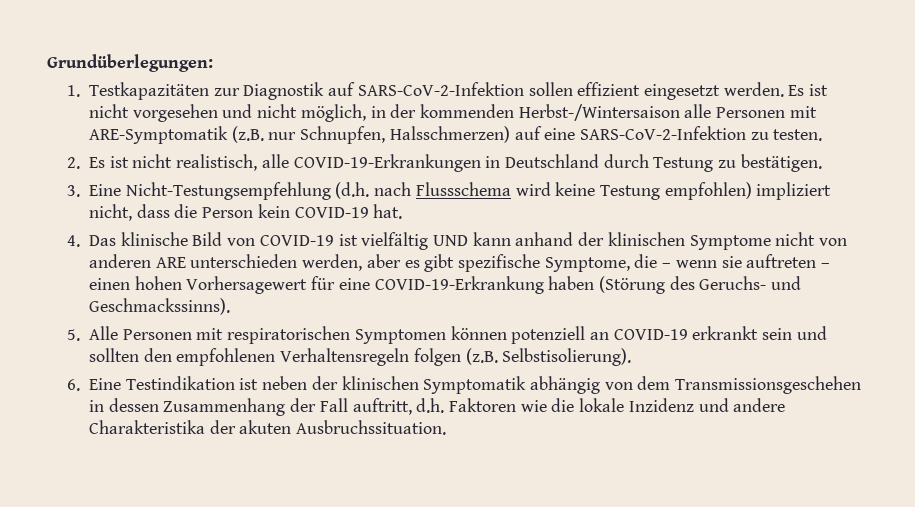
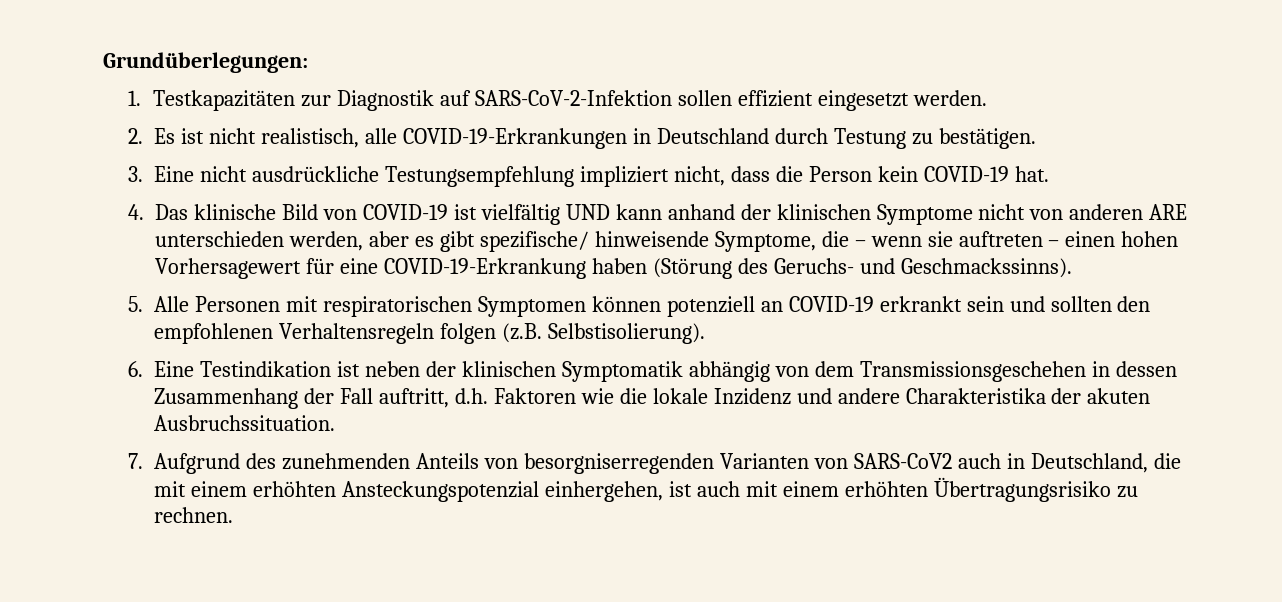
- Es ist nicht vorgesehen und nicht möglich, in der kommenden Herbst-/Wintersaison alle Personen mit ARE-Symptomatik (z.B. nur Schnupfen, Halsschmerzen) auf eine SARS-CoV-2-Infektion zu testen.
- 3. Eine Nicht-Testungsempfehlung (d.h. nach Flussschema wird keine Testung empfohlen) impliziert nicht, dass die Person kein COVID-19 hat.
+ 3. Eine nicht ausdrückliche Testungsempfehlung impliziert nicht, dass die Person kein COVID-19 hat.
- 4. Das klinische Bild von COVID-19 ist vielfältig UND kann anhand der klinischen Symptome nicht von anderen ARE unterschieden werden, aber es gibt spezifische Symptome, die – wenn sie auftreten – einen hohen Vorhersagewert für eine COVID-19-Erkrankung haben (Störung des Geruchs- und Geschmackssinns).
+ 4. Das klinische Bild von COVID-19 ist vielfältig UND kann anhand der klinischen Symptome nicht von anderen ARE unterschieden werden, aber es gibt spezifische/ hinweisende Symptome, die – wenn sie auftreten – einen hohen Vorhersagewert für eine COVID-19-Erkrankung haben (Störung des Geruchs- und Geschmackssinns).
+ 7. Aufgrund des zunehmenden Anteils von besorgniserregenden Varianten von SARS-CoV2 auch in Deutschland, die mit einem erhöhten Ansteckungspotenzial einhergehen, ist auch mit einem erhöhten Übertragungsrisiko zu rechnen.

